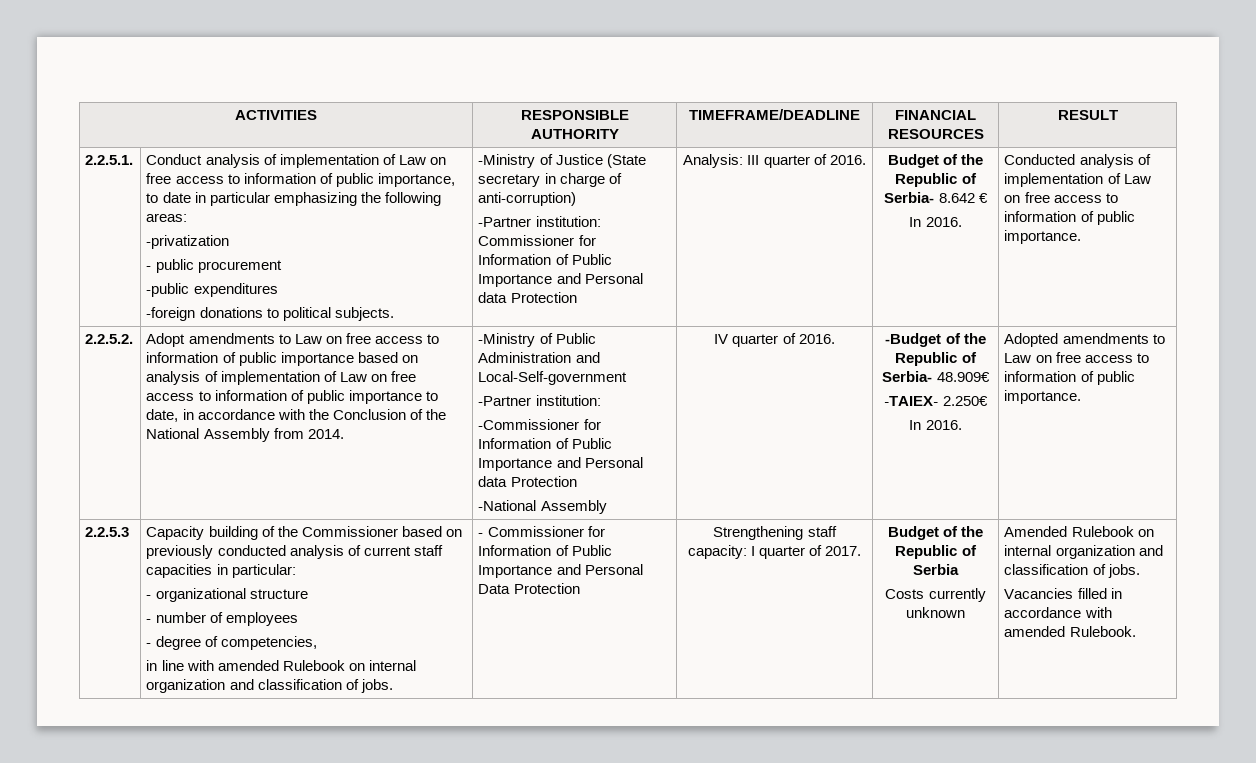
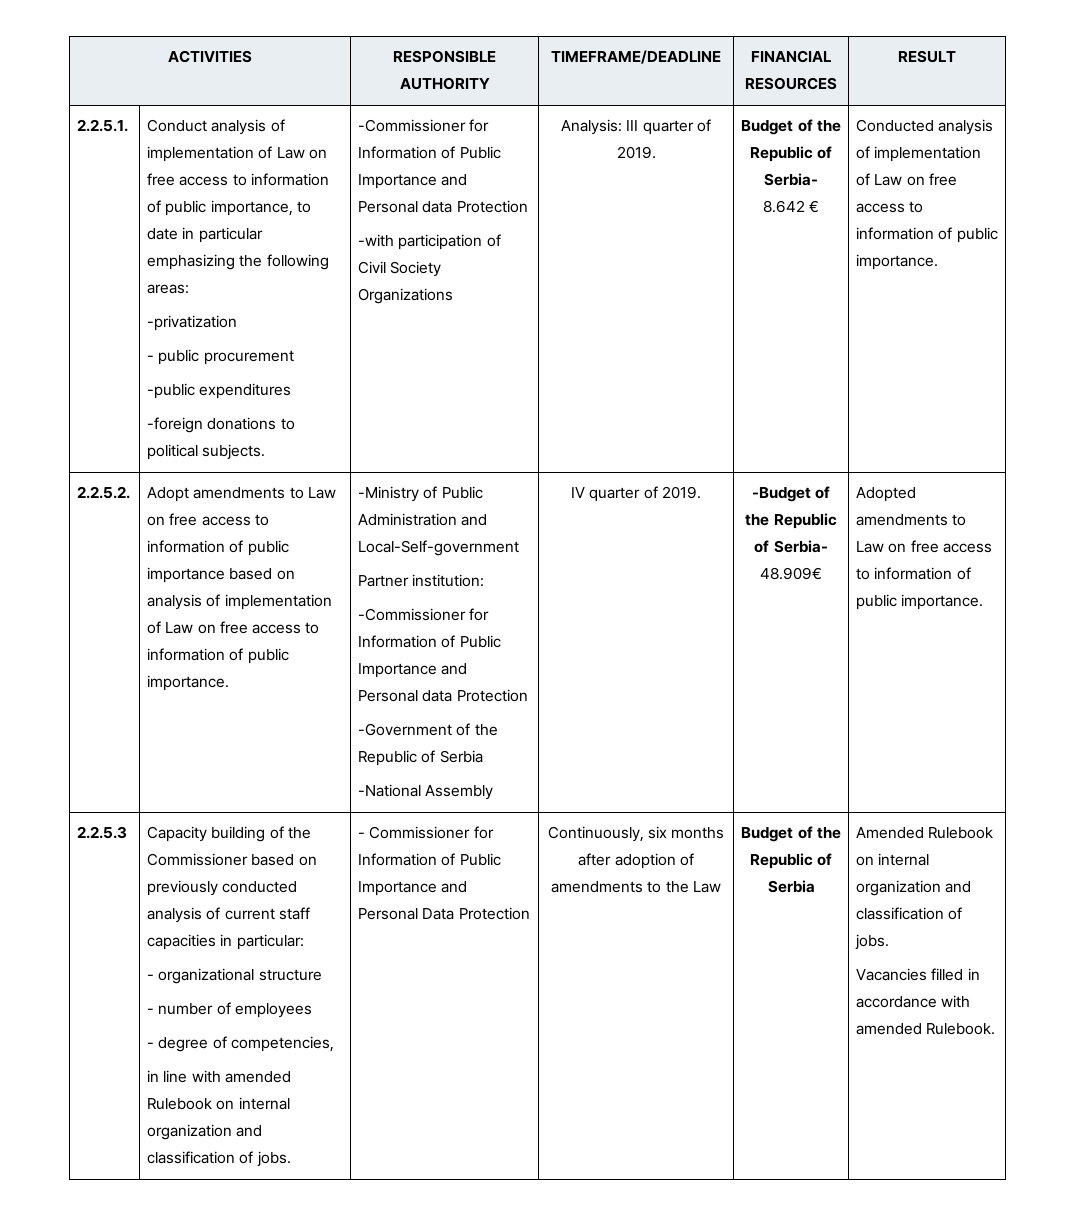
- -foreign donations to political subjects. | -Ministry of Justice (State secretary in charge of anti-corruption)
- -Partner institution: Commissioner for Information of Public Importance and Personal data Protection
+ -foreign donations to political subjects. | -Commissioner for Information of Public Importance and Personal data Protection
+ -with participation of Civil Society Organizations
- Analysis: III quarter of 2016.
+ Analysis: III quarter of 2019.
  Budget of the Republic of Serbia- 8.642 €
- In 2016.
- Adopt amendments to Law on free access to information of public importance based on analysis of implementation of Law on free access to information of public importance to date, in accordance with the Conclusion of the National Assembly from 2014.
+ Adopt amendments to Law on free access to information of public importance based on analysis of implementation of Law on free access to information of public importance.
  -Ministry of Public Administration and Local-Self-government
- -Partner institution:
+ Partner institution:
+ -Government of the Republic of Serbia
- IV quarter of 2016.
+ IV quarter of 2019.
- -TAIEX- 2.250€
- In 2016.
- Strengthening staff capacity: I quarter of 2017.
+ Continuously, six months after adoption of amendments to the Law
- Costs currently unknown

